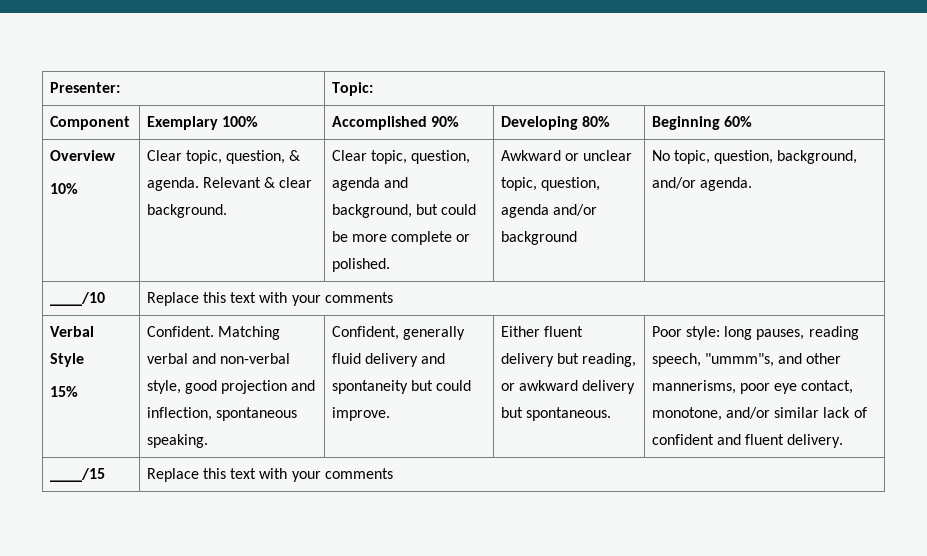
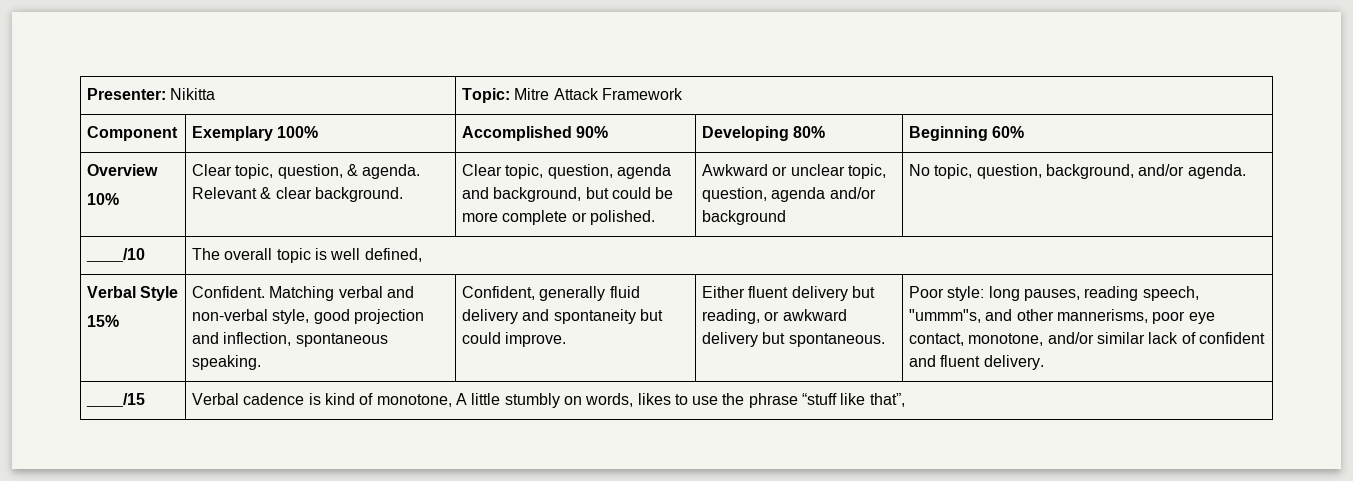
- Presenter: | Topic:
+ Presenter: Nikitta | Topic: Mitre Attack Framework
- ____/10 | Replace this text with your comments
+ ____/10 | The overall topic is well defined,
- ____/15 | Replace this text with your comments
+ ____/15 | Verbal cadence is kind of monotone, A little stumbly on words, likes to use the phrase “stuff like that”,

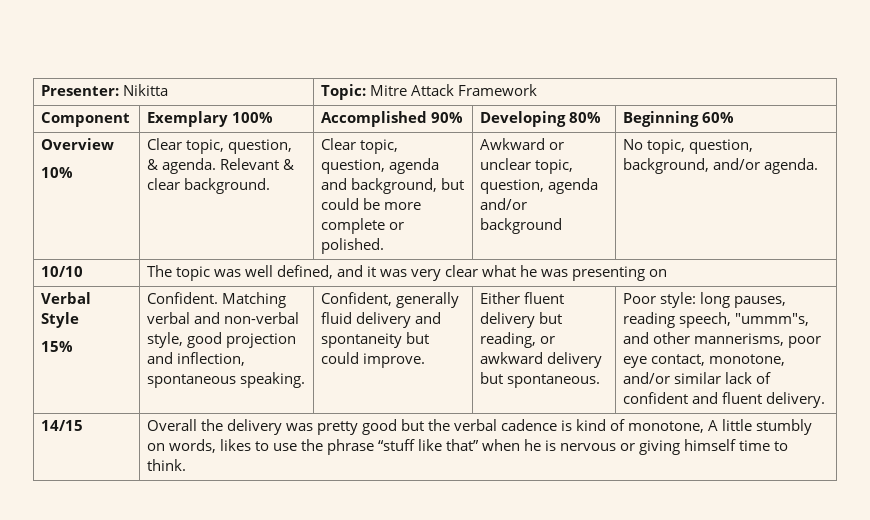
- ____/10 | The overall topic is well defined,
+ 10/10 | The topic was well defined, and it was very clear what he was presenting on
- ____/15 | Verbal cadence is kind of monotone, A little stumbly on words, likes to use the phrase “stuff like that”,
+ 14/15 | Overall the delivery was pretty good but the verbal cadence is kind of monotone, A little stumbly on words, likes to use the phrase “stuff like that” when he is nervous or giving himself time to think.

